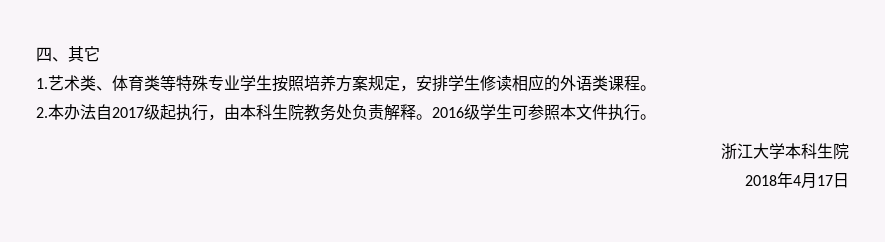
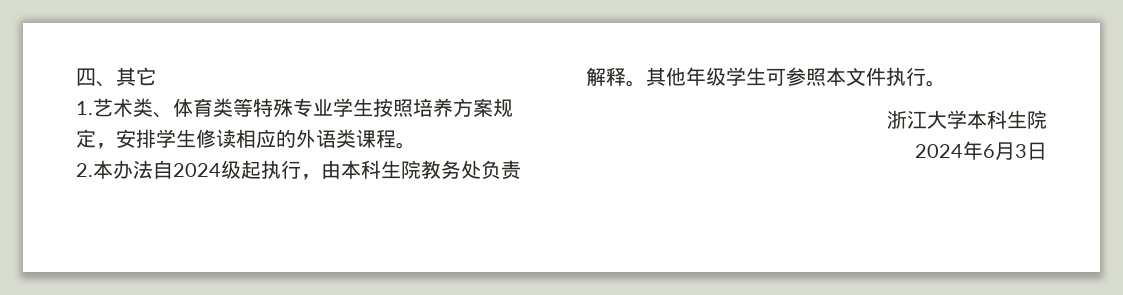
- 2.本办法自2017级起执行，由本科生院教务处负责解释。
+ 2.本办法自2024级起执行，由本科生院教务处负责解释。
- 2016级学生可参照本文件执行。
+ 其他年级学生可参照本文件执行。
- 2018年4月17日
+ 2024年6月3日

